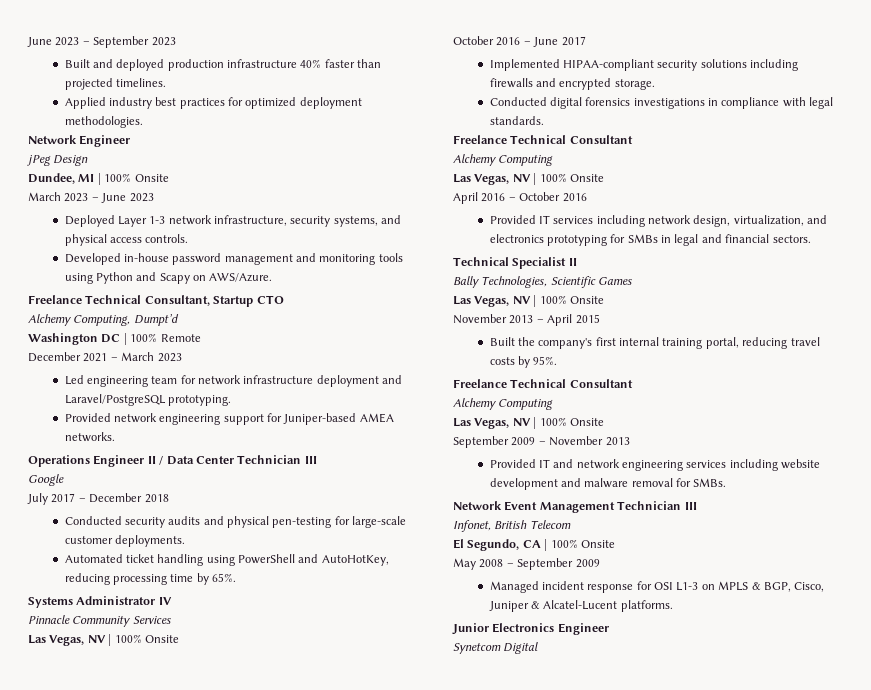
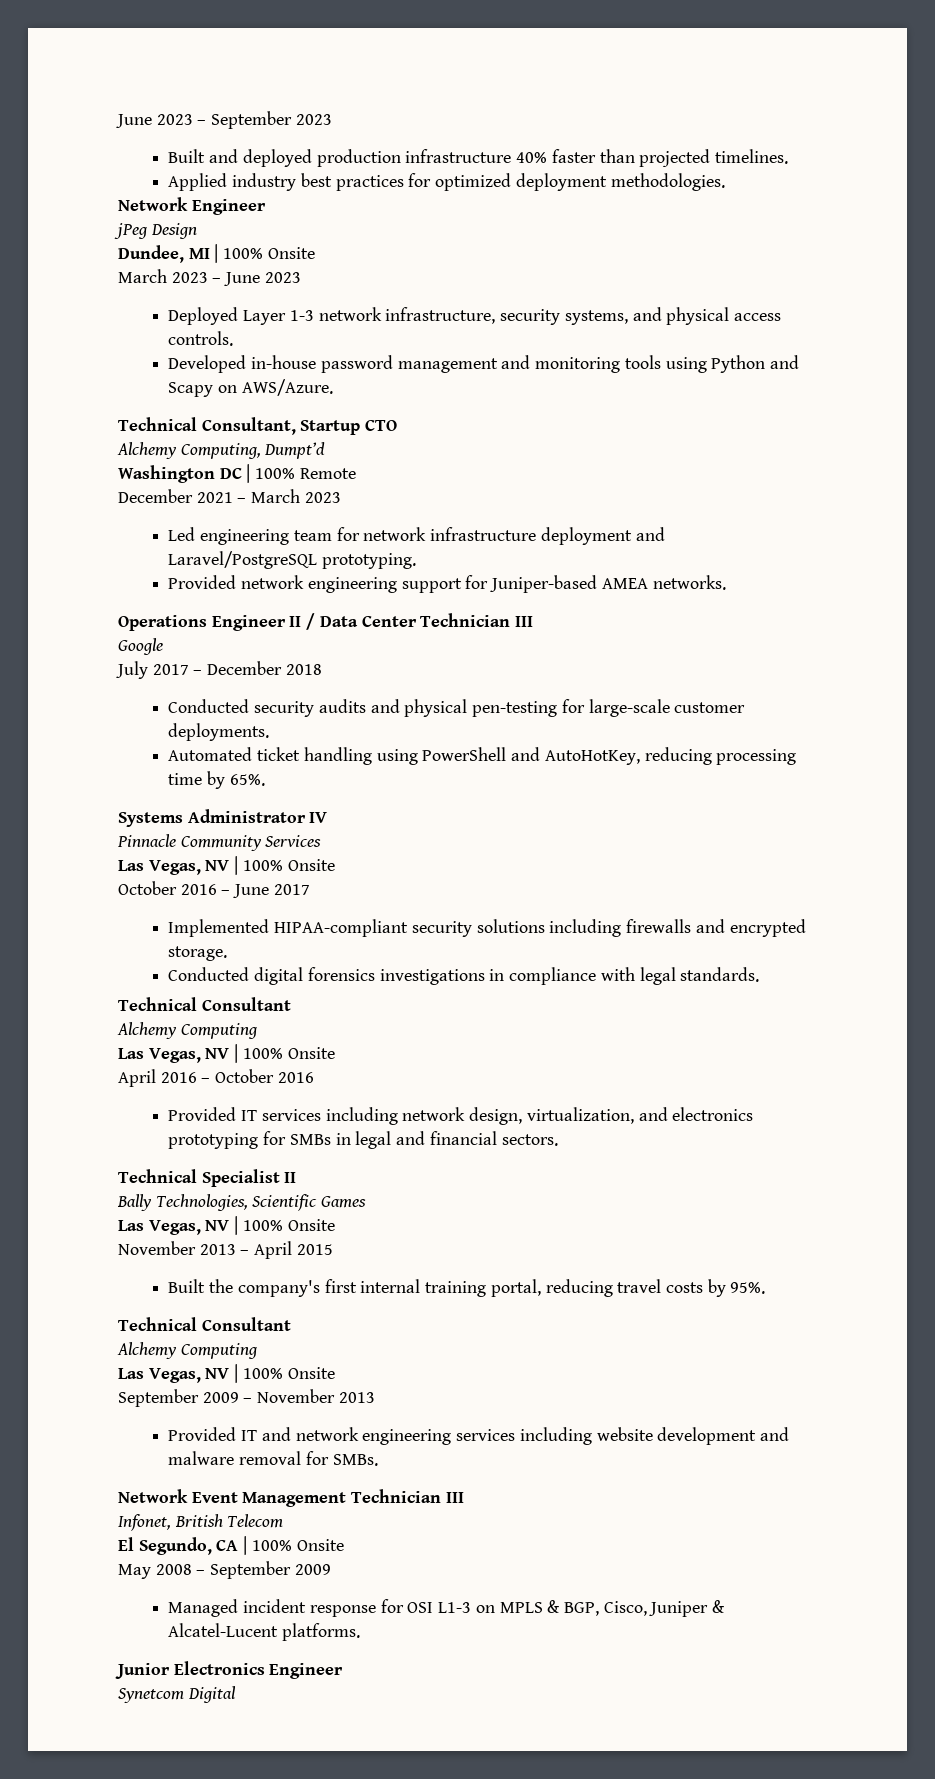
- Freelance Technical Consultant, Startup CTO
+ Technical Consultant, Startup CTO
  Conducted digital forensics investigations in compliance with legal standards.
- Freelance Technical Consultant
+ Technical Consultant
  Built the company's first internal training portal, reducing travel costs by 95%.
- Freelance Technical Consultant
+ Technical Consultant

